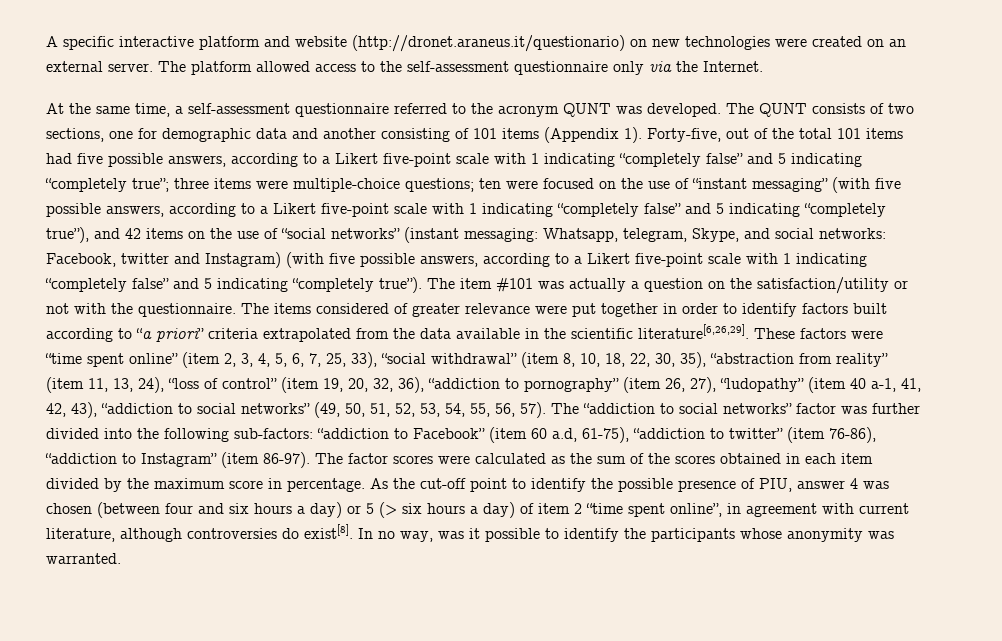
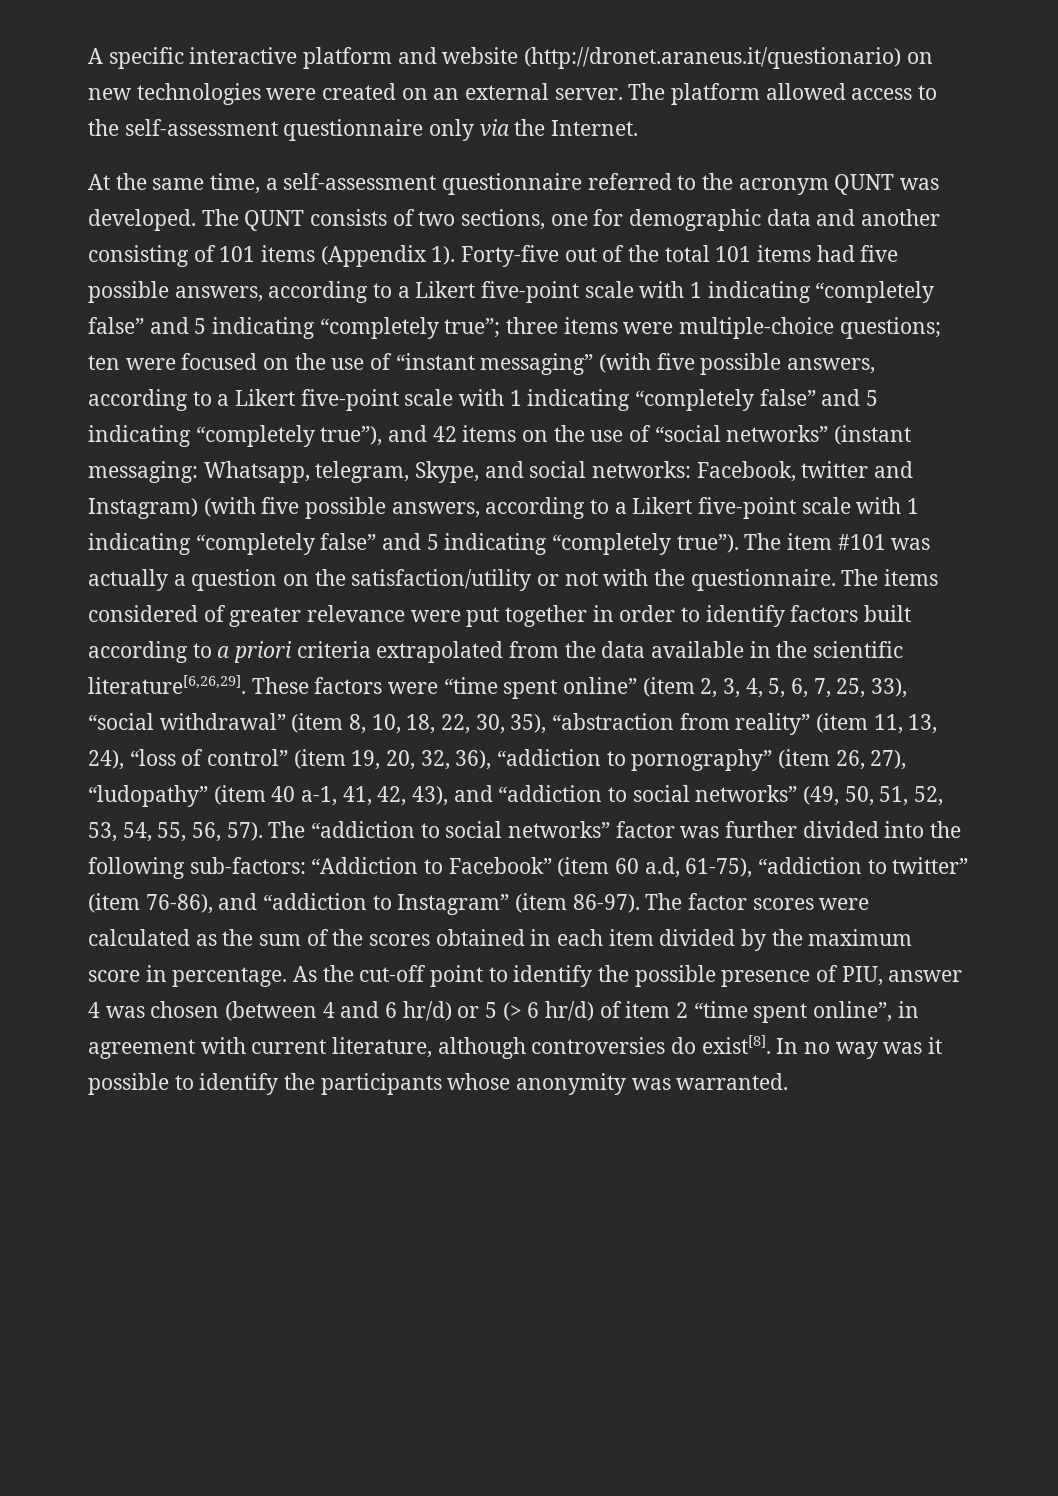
- Forty-five, out of the total 101 items had five possible answers, according to a Likert five-point scale with 1 indicating “completely false” and 5 indicating “completely true”;
+ Forty-five out of the total 101 items had five possible answers, according to a Likert five-point scale with 1 indicating “completely false” and 5 indicating “completely true”;
- The items considered of greater relevance were put together in order to identify factors built according to “a priori” criteria extrapolated from the data available in the scientific literature[6,26,29].
+ The items considered of greater relevance were put together in order to identify factors built according to a priori criteria extrapolated from the data available in the scientific literature[6,26,29].
- These factors were “time spent online” (item 2, 3, 4, 5, 6, 7, 25, 33), “social withdrawal” (item 8, 10, 18, 22, 30, 35), “abstraction from reality” (item 11, 13, 24), “loss of control” (item 19, 20, 32, 36), “addiction to pornography” (item 26, 27), “ludopathy” (item 40 a-1, 41, 42, 43), “addiction to social networks” (49, 50, 51, 52, 53, 54, 55, 56, 57).
+ These factors were “time spent online” (item 2, 3, 4, 5, 6, 7, 25, 33), “social withdrawal” (item 8, 10, 18, 22, 30, 35), “abstraction from reality” (item 11, 13, 24), “loss of control” (item 19, 20, 32, 36), “addiction to pornography” (item 26, 27), “ludopathy” (item 40 a-1, 41, 42, 43), and “addiction to social networks” (49, 50, 51, 52, 53, 54, 55, 56, 57).
- The “addiction to social networks” factor was further divided into the following sub-factors: “addiction to Facebook” (item 60 a.d, 61-75), “addiction to twitter” (item 76-86), “addiction to Instagram” (item 86-97).
+ The “addiction to social networks” factor was further divided into the following sub-factors: “Addiction to Facebook” (item 60 a.d, 61-75), “addiction to twitter” (item 76-86), and “addiction to Instagram” (item 86-97).
- As the cut-off point to identify the possible presence of PIU, answer 4 was chosen (between four and six hours a day) or 5 (> six hours a day) of item 2 “time spent online”, in agreement with current literature, although controversies do exist[8].
+ As the cut-off point to identify the possible presence of PIU, answer 4 was chosen (between 4 and 6 hr/d) or 5 (> 6 hr/d) of item 2 “time spent online”, in agreement with current literature, although controversies do exist[8].
- In no way, was it possible to identify the participants whose anonymity was warranted.
+ In no way was it possible to identify the participants whose anonymity was warranted.

